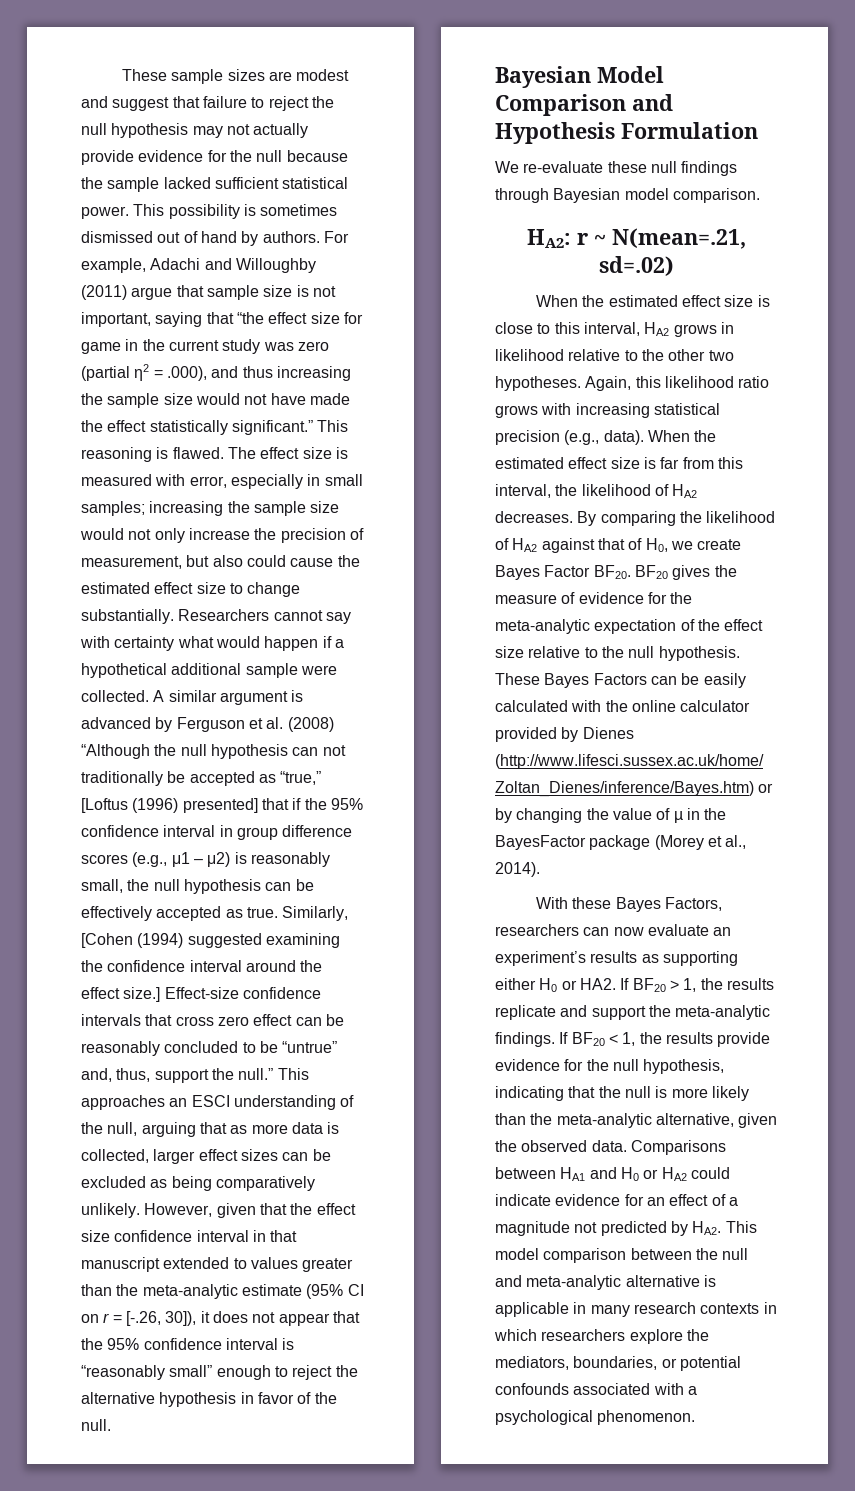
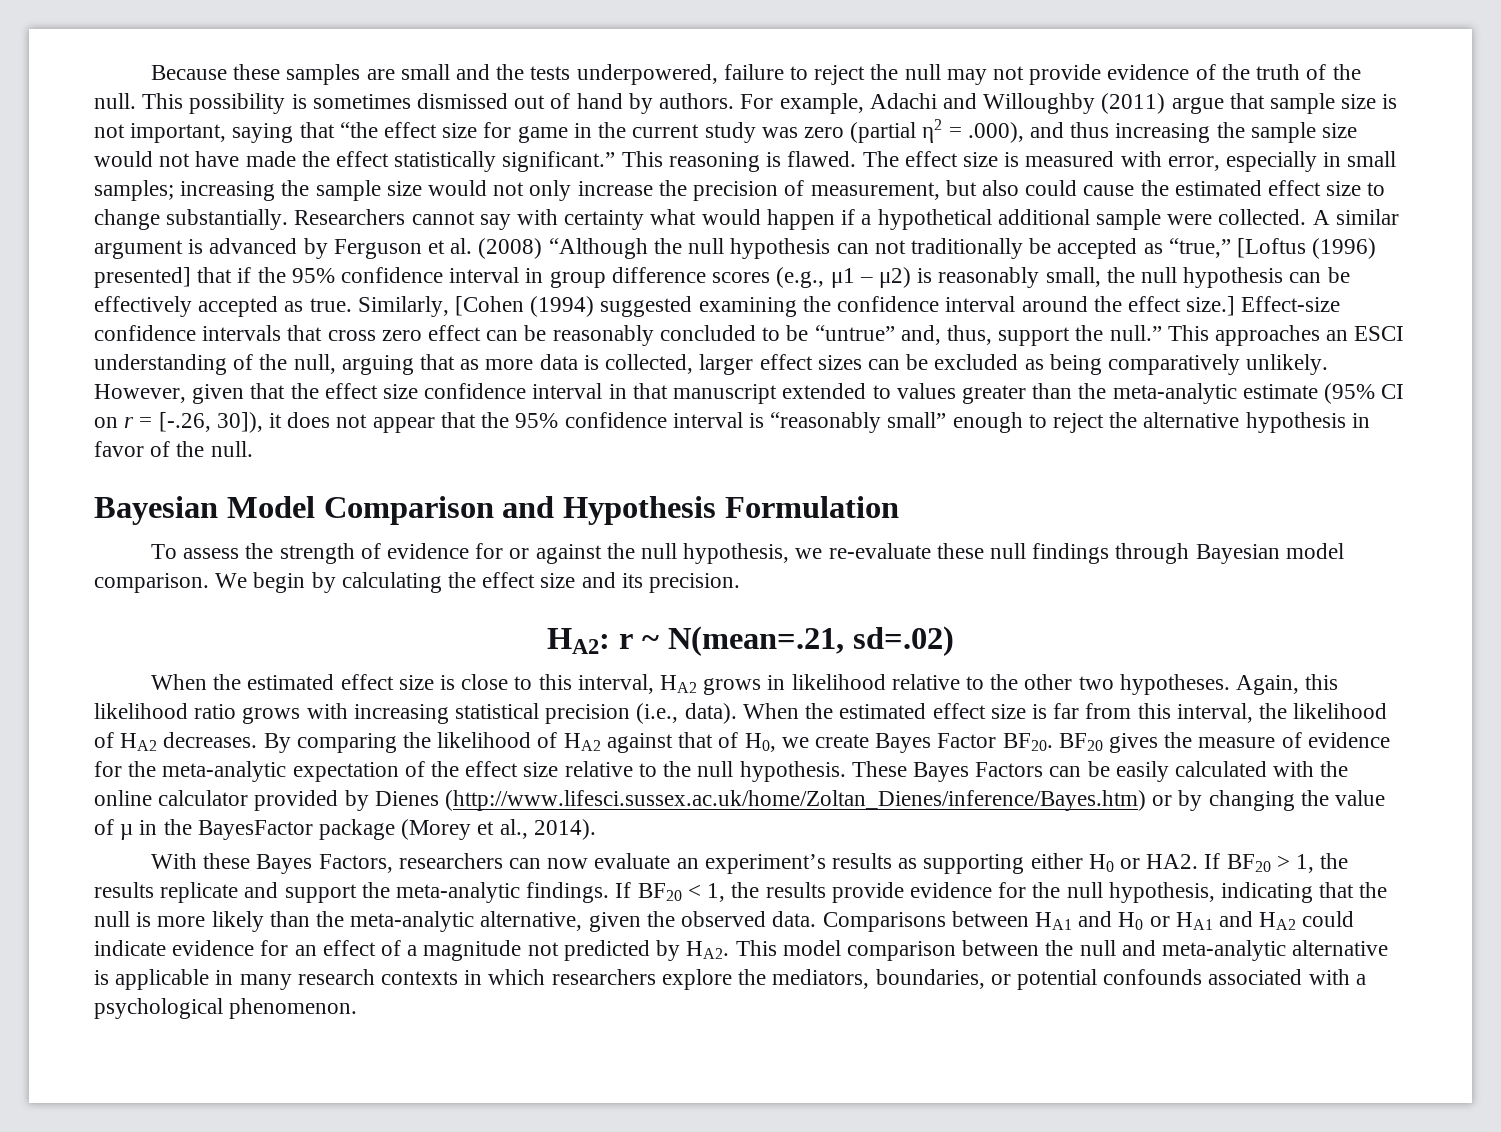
- These sample sizes are modest and suggest that failure to reject the null hypothesis may not actually provide evidence for the null because the sample lacked sufficient statistical power.
+ Because these samples are small and the tests underpowered, failure to reject the null may not provide evidence of the truth of the null.
- We re-evaluate these null findings through Bayesian model comparison.
+ To assess the strength of evidence for or against the null hypothesis, we re-evaluate these null findings through Bayesian model comparison. We begin by calculating the effect size and its precision.
- Again, this likelihood ratio grows with increasing statistical precision (e.g., data).
+ Again, this likelihood ratio grows with increasing statistical precision (i.e., data).
- Comparisons between HA1 and H0 or HA2 could indicate evidence for an effect of a magnitude not predicted by HA2. This model comparison between the null and meta-analytic alternative is applicable in many research contexts in which researchers explore the mediators, boundaries, or potential confounds associated with a psychological phenomenon.
+ Comparisons between HA1 and H0 or HA1 and HA2 could indicate evidence for an effect of a magnitude not predicted by HA2. This model comparison between the null and meta-analytic alternative is applicable in many research contexts in which researchers explore the mediators, boundaries, or potential confounds associated with a psychological phenomenon.

